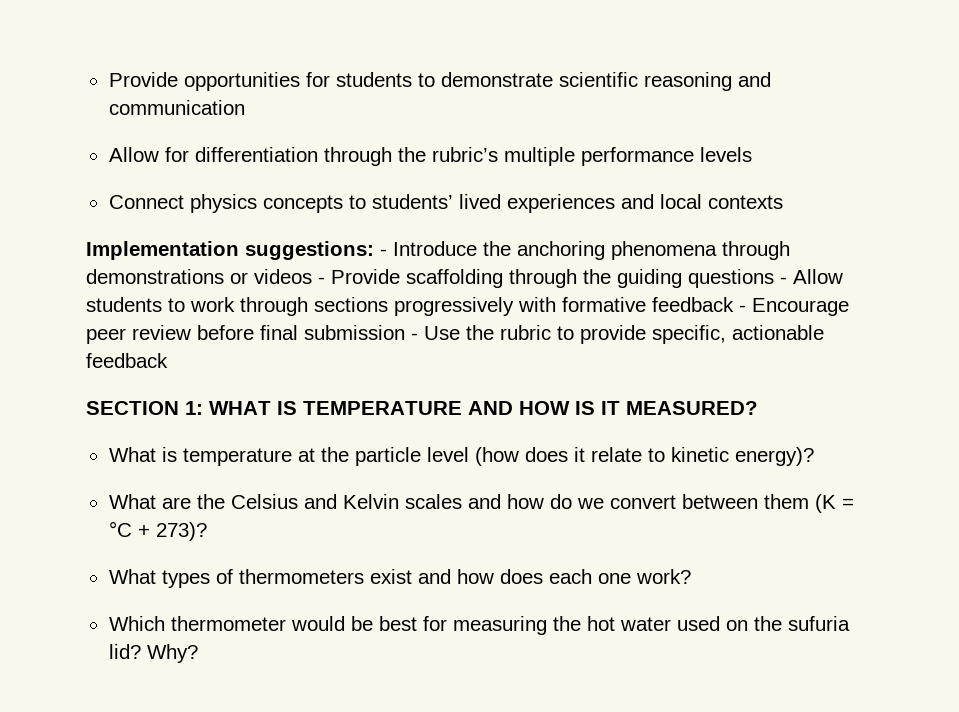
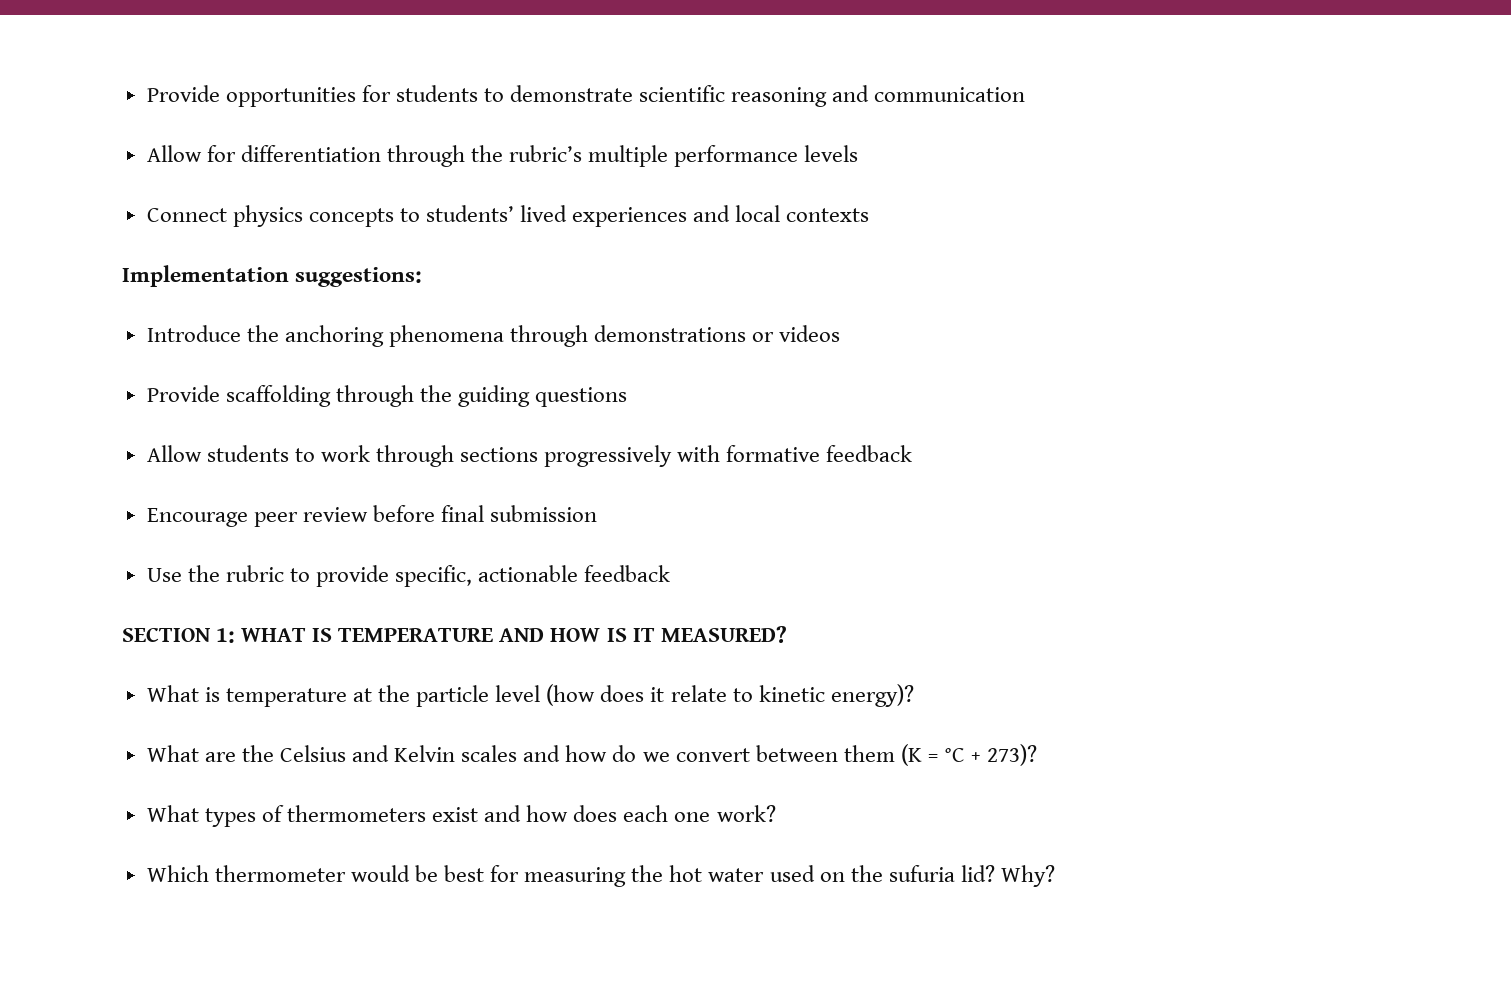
- Implementation suggestions: - Introduce the anchoring phenomena through demonstrations or videos - Provide scaffolding through the guiding questions - Allow students to work through sections progressively with formative feedback - Encourage peer review before final submission - Use the rubric to provide specific, actionable feedback
+ Implementation suggestions:
+ Introduce the anchoring phenomena through demonstrations or videos
+ Provide scaffolding through the guiding questions
+ Allow students to work through sections progressively with formative feedback
+ Encourage peer review before final submission
+ Use the rubric to provide specific, actionable feedback

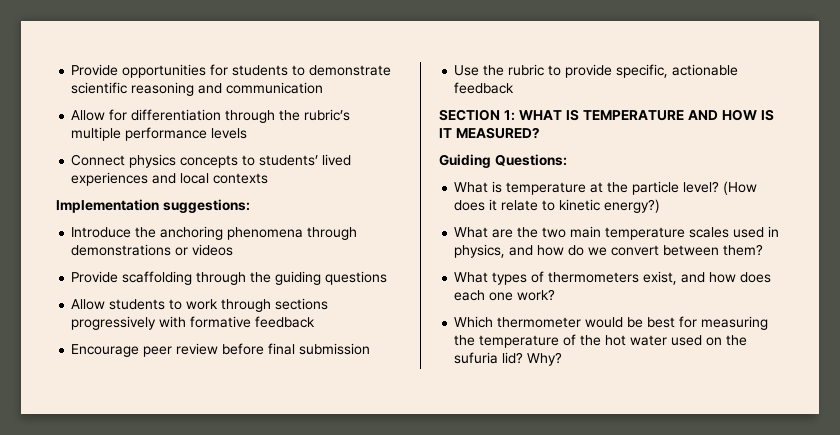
+ Guiding Questions:
- What is temperature at the particle level (how does it relate to kinetic energy)?
+ What is temperature at the particle level? (How does it relate to kinetic energy?)
- What are the Celsius and Kelvin scales and how do we convert between them (K = °C + 273)?
+ What are the two main temperature scales used in physics, and how do we convert between them?
- What types of thermometers exist and how does each one work?
+ What types of thermometers exist, and how does each one work?
- Which thermometer would be best for measuring the hot water used on the sufuria lid?
+ Which thermometer would be best for measuring the temperature of the hot water used on the sufuria lid?

